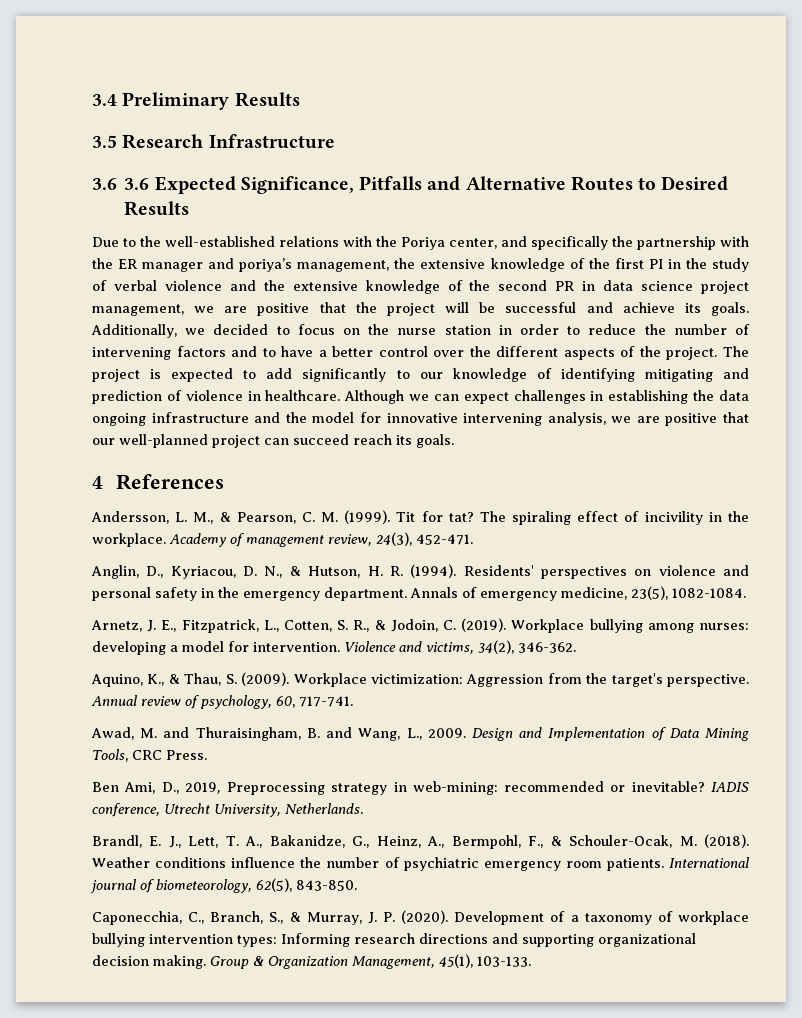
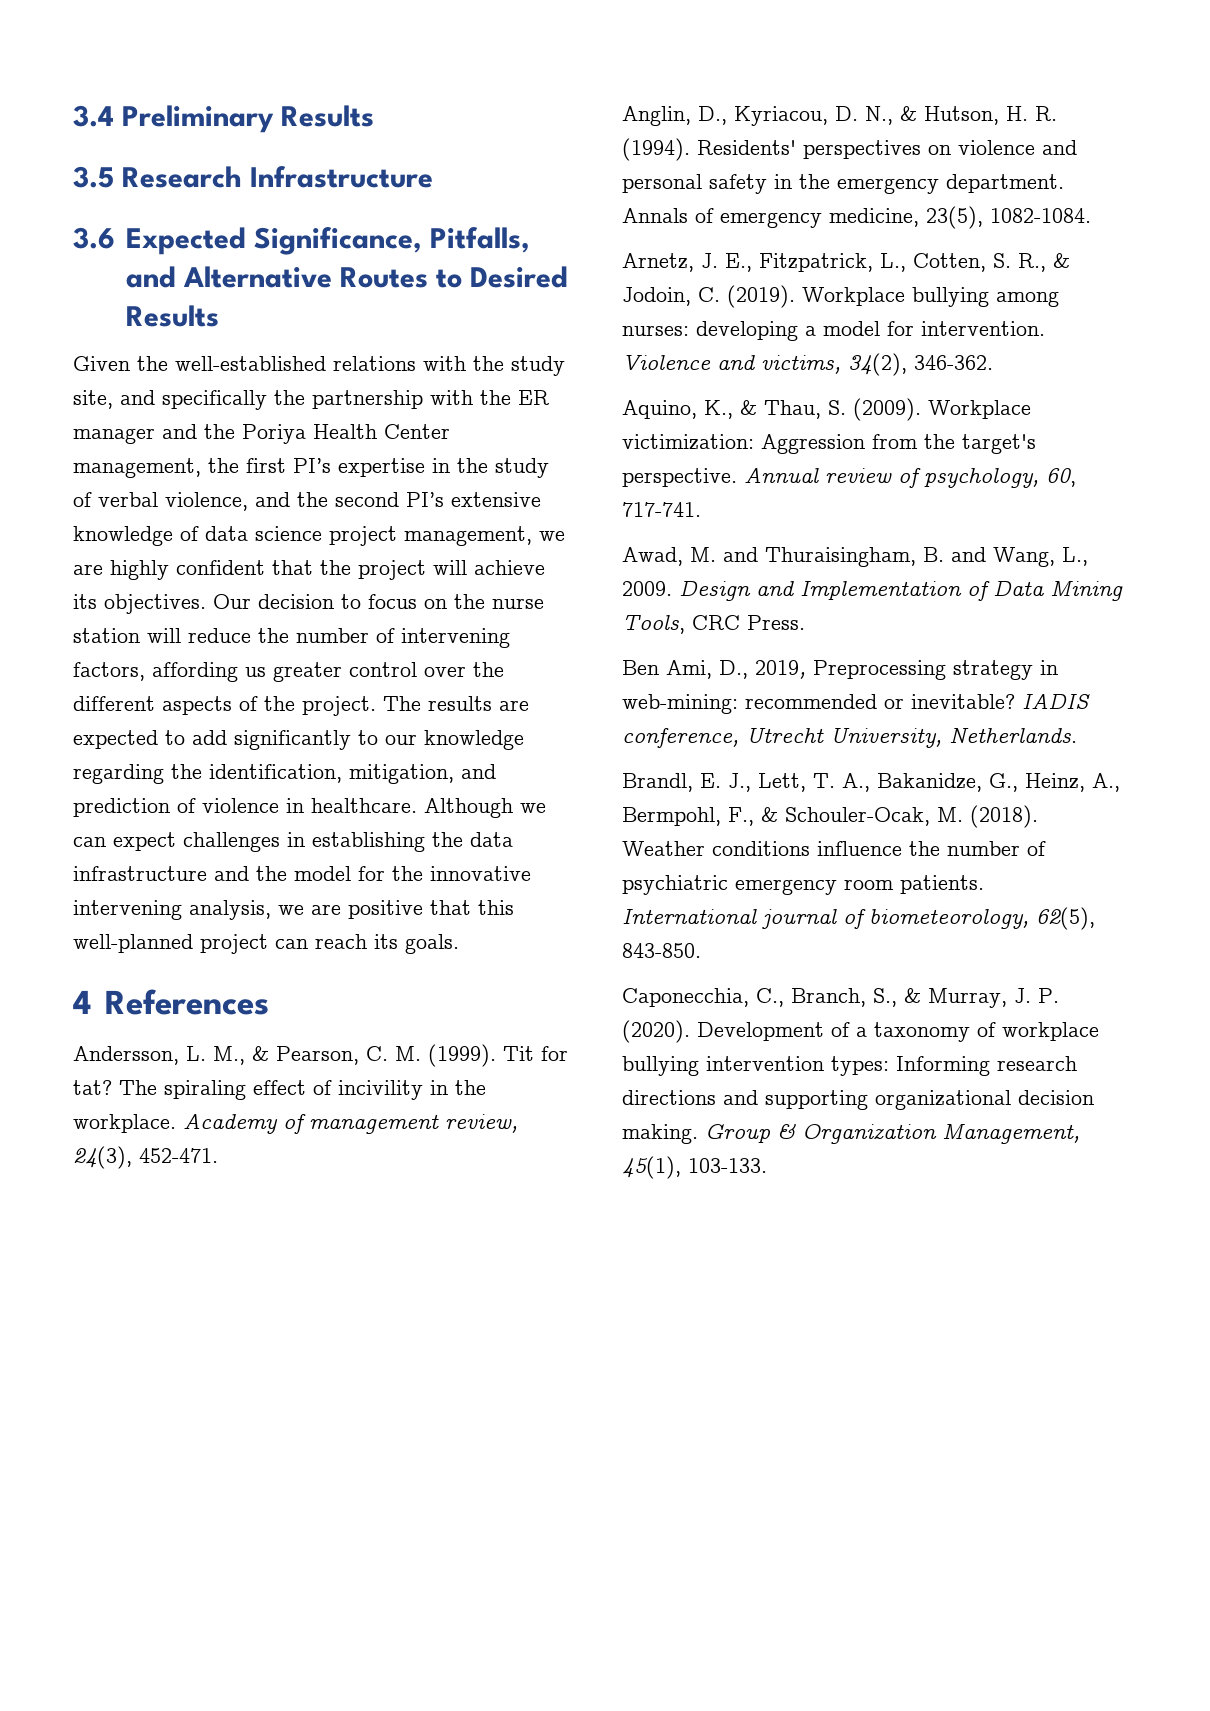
- 3.6 3.6 Expected Significance, Pitfalls and Alternative Routes to Desired Results
+ 3.6 Expected Significance, Pitfalls, and Alternative Routes to Desired Results
- Due to the well-established relations with the Poriya center, and specifically the partnership with the ER manager and poriya’s management, the extensive knowledge of the first PI in the study of verbal violence and the extensive knowledge of the second PR in data science project management, we are positive that the project will be successful and achieve its goals. Additionally, we decided to focus on the nurse station in order to reduce the number of intervening factors and to have a better control over the different aspects of the project.
+ Given the well-established relations with the study site, and specifically the partnership with the ER manager and the Poriya Health Center management, the first PI’s expertise in the study of verbal violence, and the second PI’s extensive knowledge of data science project management, we are highly confident that the project will achieve its objectives. Our decision to focus on the nurse station will reduce the number of intervening factors, affording us greater control over the different aspects of the project.
- The project is expected to add significantly to our knowledge of identifying mitigating and prediction of violence in healthcare.
+ The results are expected to add significantly to our knowledge regarding the identification, mitigation, and prediction of violence in healthcare.
- Although we can expect challenges in establishing the data ongoing infrastructure and the model for innovative intervening analysis, we are positive that our well-planned project can succeed reach its goals.
+ Although we can expect challenges in establishing the data infrastructure and the model for the innovative intervening analysis, we are positive that this well-planned project can reach its goals.

